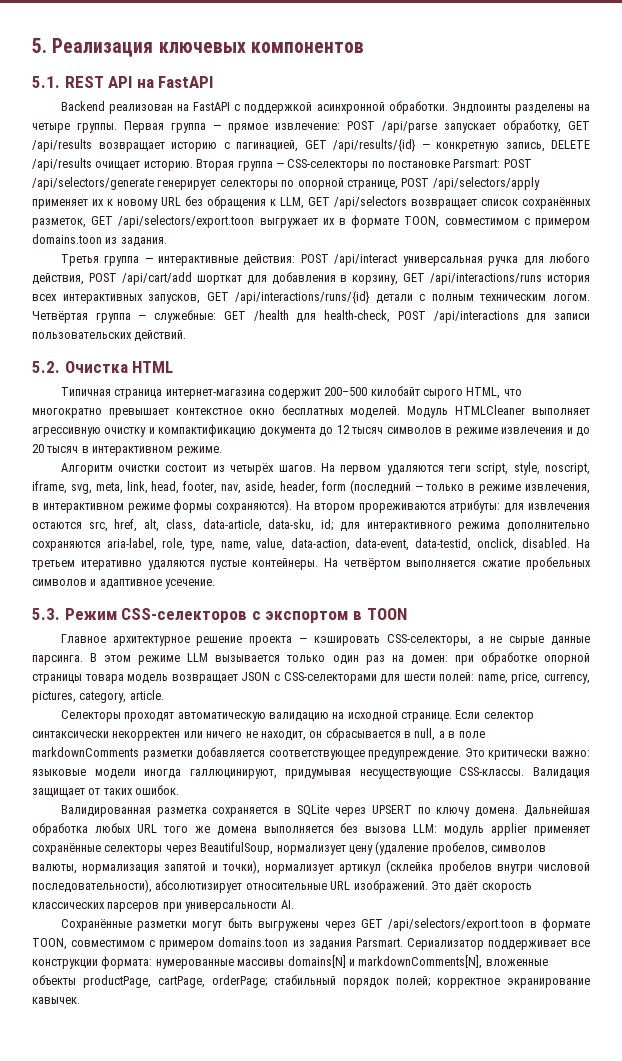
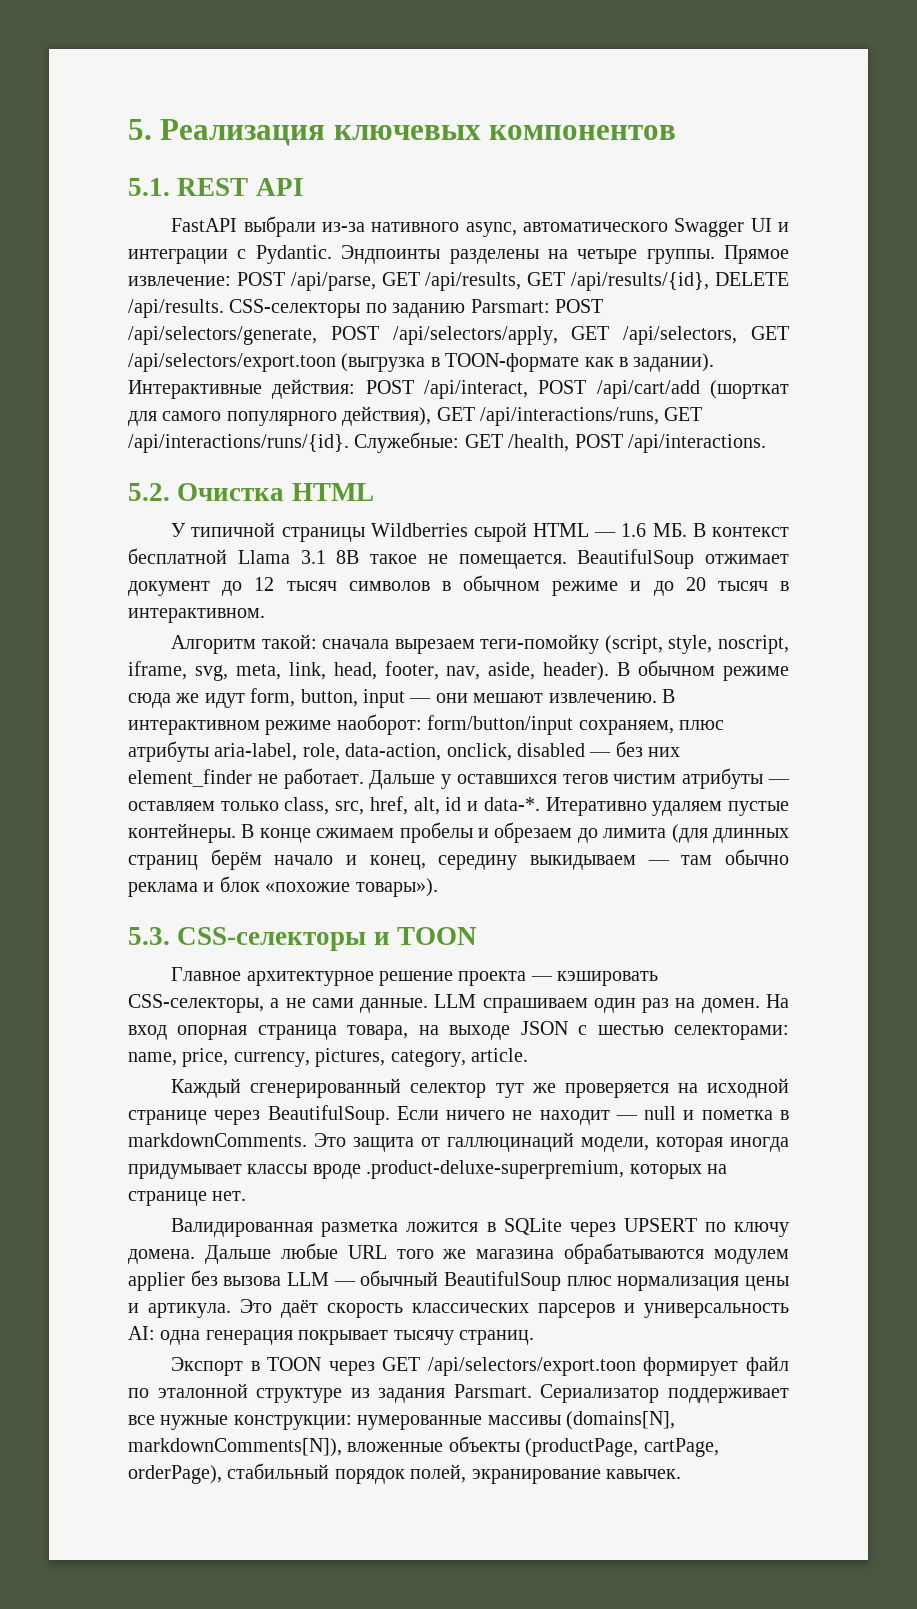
- 5.1. REST API на FastAPI
- Backend реализован на FastAPI с поддержкой асинхронной обработки.
+ 5.1. REST API
+ FastAPI выбрали из-за нативного async, автоматического Swagger UI и интеграции с Pydantic.
- Первая группа — прямое извлечение: POST /api/parse запускает обработку, GET /api/results возвращает историю с пагинацией, GET /api/results/{id} — конкретную запись, DELETE /api/results очищает историю. Вторая группа — CSS-селекторы по постановке Parsmart: POST /api/selectors/generate генерирует селекторы по опорной странице, POST /api/selectors/apply применяет их к новому URL без обращения к LLM, GET /api/selectors возвращает список сохранённых разметок, GET /api/selectors/export.toon выгружает их в формате TOON, совместимом с примером domains.toon из задания.
- Третья группа — интерактивные действия: POST /api/interact универсальная ручка для любого действия, POST /api/cart/add шорткат для добавления в корзину, GET /api/interactions/runs история всех интерактивных запусков, GET /api/interactions/runs/{id} детали с полным техническим логом. Четвёртая группа — служебные: GET /health для health-check, POST /api/interactions для записи пользовательских действий.
+ Прямое извлечение: POST /api/parse, GET /api/results, GET /api/results/{id}, DELETE /api/results. CSS-селекторы по заданию Parsmart: POST /api/selectors/generate, POST /api/selectors/apply, GET /api/selectors, GET /api/selectors/export.toon (выгрузка в TOON-формате как в задании). Интерактивные действия: POST /api/interact, POST /api/cart/add (шорткат для самого популярного действия), GET /api/interactions/runs, GET /api/interactions/runs/{id}. Служебные: GET /health, POST /api/interactions.
  5.2. Очистка HTML
- Типичная страница интернет-магазина содержит 200–500 килобайт сырого HTML, что многократно превышает контекстное окно бесплатных моделей. Модуль HTMLCleaner выполняет агрессивную очистку и компактификацию документа до 12 тысяч символов в режиме извлечения и до 20 тысяч в интерактивном режиме.
+ У типичной страницы Wildberries сырой HTML — 1.6 МБ. В контекст бесплатной Llama 3.1 8B такое не помещается. BeautifulSoup отжимает документ до 12 тысяч символов в обычном режиме и до 20 тысяч в интерактивном.
- Алгоритм очистки состоит из четырёх шагов. На первом удаляются теги script, style, noscript, iframe, svg, meta, link, head, footer, nav, aside, header, form (последний — только в режиме извлечения, в интерактивном режиме формы сохраняются). На втором прореживаются атрибуты: для извлечения остаются src, href, alt, class, data-article, data-sku, id; для интерактивного режима дополнительно сохраняются aria-label, role, type, name, value, data-action, data-event, data-testid, onclick, disabled. На третьем итеративно удаляются пустые контейнеры. На четвёртом выполняется сжатие пробельных символов и адаптивное усечение.
- 5.3. Режим CSS-селекторов с экспортом в TOON
+ Алгоритм такой: сначала вырезаем теги-помойку (script, style, noscript, iframe, svg, meta, link, head, footer, nav, aside, header). В обычном режиме сюда же идут form, button, input — они мешают извлечению. В интерактивном режиме наоборот: form/button/input сохраняем, плюс атрибуты aria-label, role, data-action, onclick, disabled — без них element_finder не работает. Дальше у оставшихся тегов чистим атрибуты — оставляем только class, src, href, alt, id и data-*. Итеративно удаляем пустые контейнеры. В конце сжимаем пробелы и обрезаем до лимита (для длинных страниц берём начало и конец, середину выкидываем — там обычно реклама и блок «похожие товары»).
+ 5.3. CSS-селекторы и TOON
- Главное архитектурное решение проекта — кэшировать CSS-селекторы, а не сырые данные парсинга. В этом режиме LLM вызывается только один раз на домен: при обработке опорной страницы товара модель возвращает JSON с CSS-селекторами для шести полей: name, price, currency, pictures, category, article.
+ Главное архитектурное решение проекта — кэшировать CSS-селекторы, а не сами данные. LLM спрашиваем один раз на домен. На вход опорная страница товара, на выходе JSON с шестью селекторами: name, price, currency, pictures, category, article.
- Селекторы проходят автоматическую валидацию на исходной странице. Если селектор синтаксически некорректен или ничего не находит, он сбрасывается в null, а в поле markdownComments разметки добавляется соответствующее предупреждение. Это критически важно: языковые модели иногда галлюцинируют, придумывая несуществующие CSS-классы. Валидация защищает от таких ошибок.
+ Каждый сгенерированный селектор тут же проверяется на исходной странице через BeautifulSoup. Если ничего не находит — null и пометка в markdownComments. Это защита от галлюцинаций модели, которая иногда придумывает классы вроде .product-deluxe-superpremium, которых на странице нет.
- Валидированная разметка сохраняется в SQLite через UPSERT по ключу домена.
+ Валидированная разметка ложится в SQLite через UPSERT по ключу домена.
- Дальнейшая обработка любых URL того же домена выполняется без вызова LLM: модуль applier применяет сохранённые селекторы через BeautifulSoup, нормализует цену (удаление пробелов, символов валюты, нормализация запятой и точки), нормализует артикул (склейка пробелов внутри числовой последовательности), абсолютизирует относительные URL изображений.
+ Дальше любые URL того же магазина обрабатываются модулем applier без вызова LLM — обычный BeautifulSoup плюс нормализация цены и артикула.
- Это даёт скорость классических парсеров при универсальности AI.
- Сохранённые разметки могут быть выгружены через GET /api/selectors/export.toon в формате TOON, совместимом с примером domains.toon из задания Parsmart.
+ Это даёт скорость классических парсеров и универсальность AI: одна генерация покрывает тысячу страниц.
+ Экспорт в TOON через GET /api/selectors/export.toon формирует файл по эталонной структуре из задания Parsmart.
- Сериализатор поддерживает все конструкции формата: нумерованные массивы domains[N] и markdownComments[N], вложенные объекты productPage, cartPage, orderPage; стабильный порядок полей; корректное экранирование кавычек.
+ Сериализатор поддерживает все нужные конструкции: нумерованные массивы (domains[N], markdownComments[N]), вложенные объекты (productPage, cartPage, orderPage), стабильный порядок полей, экранирование кавычек.

